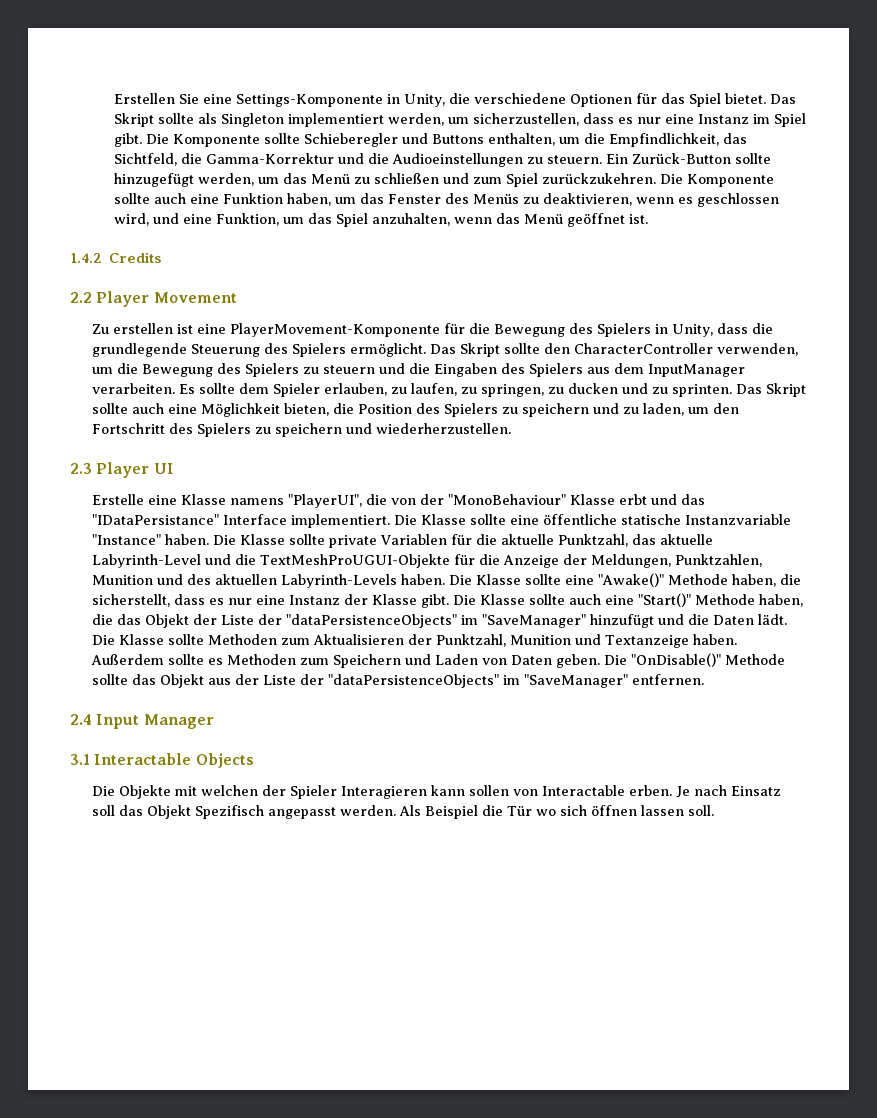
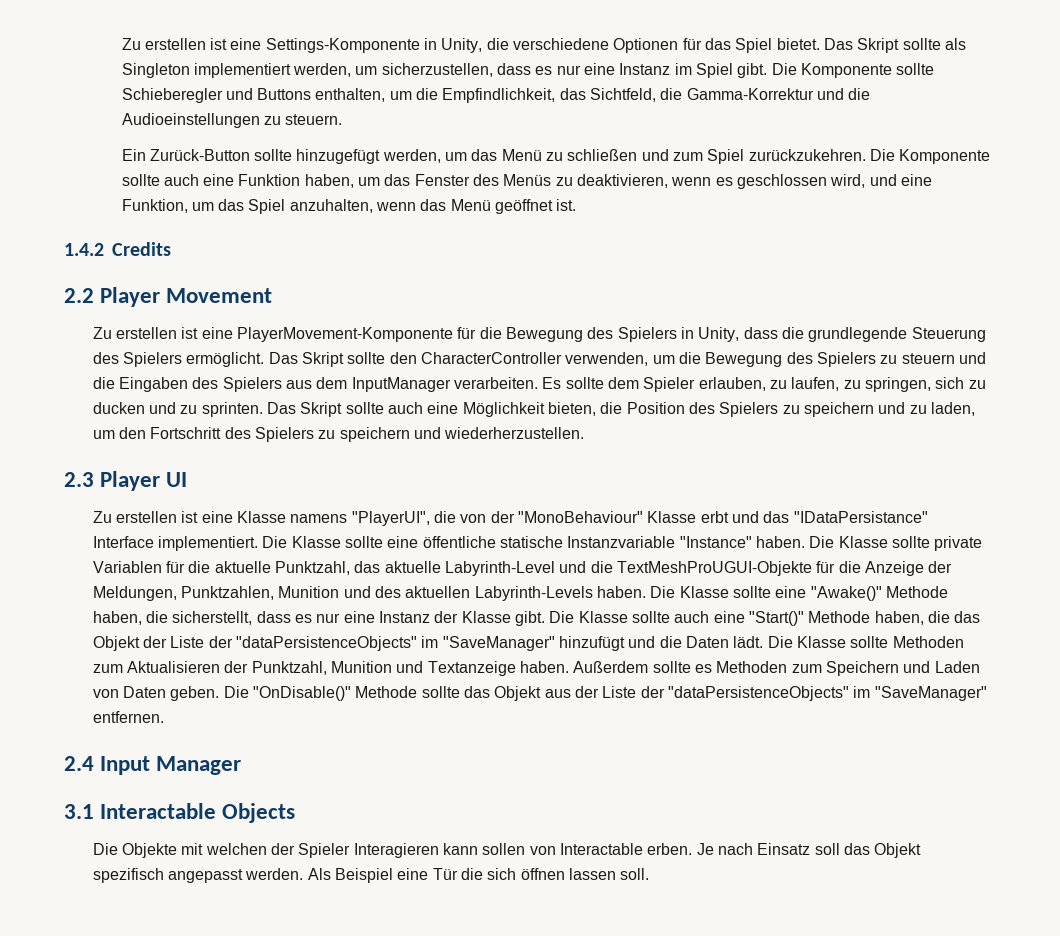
- Erstellen Sie eine Settings-Komponente in Unity, die verschiedene Optionen für das Spiel bietet.
+ Zu erstellen ist eine Settings-Komponente in Unity, die verschiedene Optionen für das Spiel bietet.
- Die Komponente sollte Schieberegler und Buttons enthalten, um die Empfindlichkeit, das Sichtfeld, die Gamma-Korrektur und die Audioeinstellungen zu steuern. Ein Zurück-Button sollte hinzugefügt werden, um das Menü zu schließen und zum Spiel zurückzukehren.
+ Die Komponente sollte Schieberegler und Buttons enthalten, um die Empfindlichkeit, das Sichtfeld, die Gamma-Korrektur und die Audioeinstellungen zu steuern.
+ Ein Zurück-Button sollte hinzugefügt werden, um das Menü zu schließen und zum Spiel zurückzukehren.
- Es sollte dem Spieler erlauben, zu laufen, zu springen, zu ducken und zu sprinten.
+ Es sollte dem Spieler erlauben, zu laufen, zu springen, sich zu ducken und zu sprinten.
- Erstelle eine Klasse namens "PlayerUI", die von der "MonoBehaviour" Klasse erbt und das "IDataPersistance" Interface implementiert.
+ Zu erstellen ist eine Klasse namens "PlayerUI", die von der "MonoBehaviour" Klasse erbt und das "IDataPersistance" Interface implementiert.
- Je nach Einsatz soll das Objekt Spezifisch angepasst werden.
+ Je nach Einsatz soll das Objekt spezifisch angepasst werden.
- Als Beispiel die Tür wo sich öffnen lassen soll.
+ Als Beispiel eine Tür die sich öffnen lassen soll.

